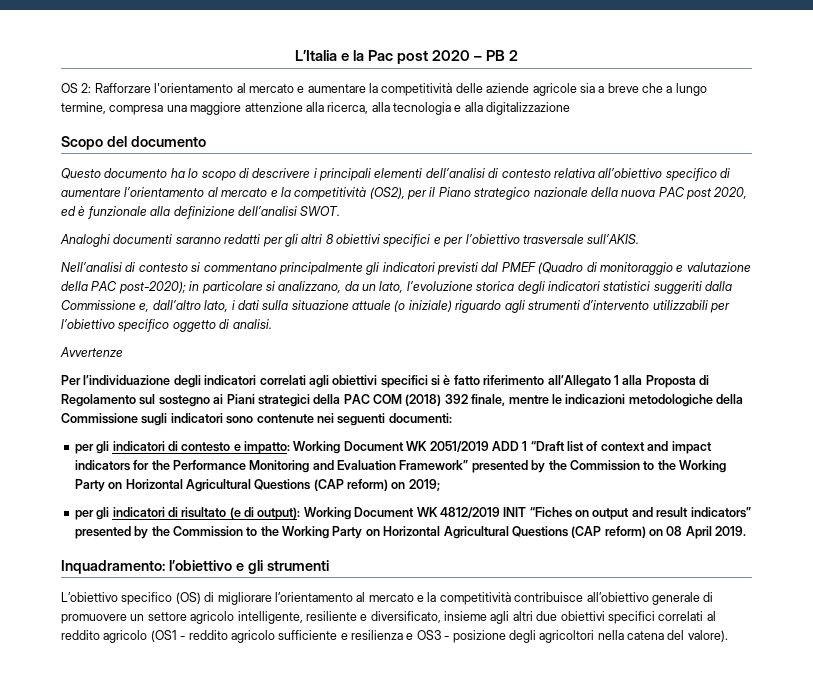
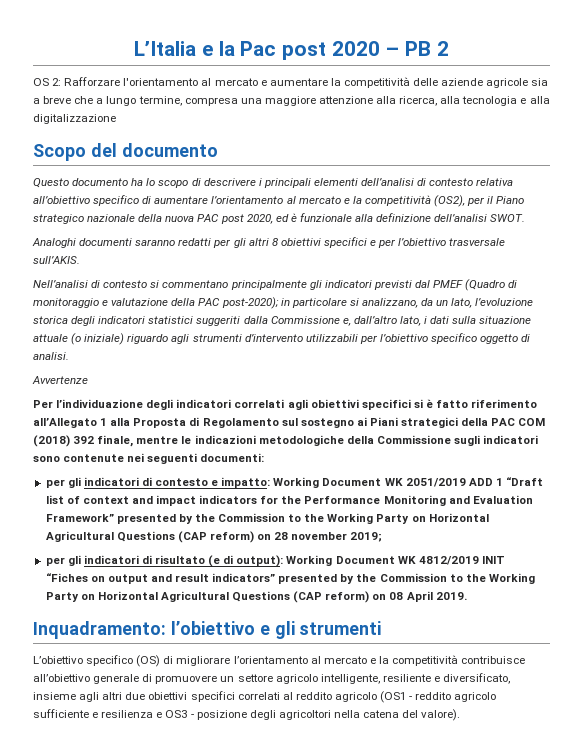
- per gli indicatori di contesto e impatto: Working Document WK 2051/2019 ADD 1 “Draft list of context and impact indicators for the Performance Monitoring and Evaluation Framework” presented by the Commission to the Working Party on Horizontal Agricultural Questions (CAP reform) on 2019;
+ per gli indicatori di contesto e impatto: Working Document WK 2051/2019 ADD 1 “Draft list of context and impact indicators for the Performance Monitoring and Evaluation Framework” presented by the Commission to the Working Party on Horizontal Agricultural Questions (CAP reform) on 28 november 2019;

